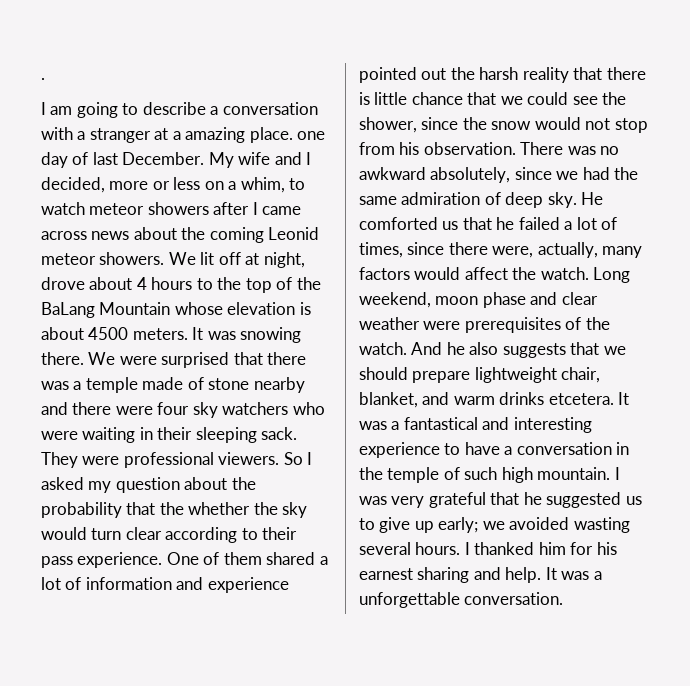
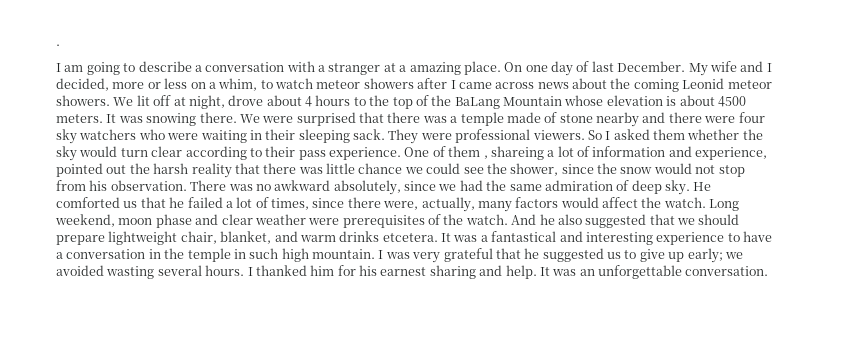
- I am going to describe a conversation with a stranger at a amazing place. one day of last December.
+ I am going to describe a conversation with a stranger at a amazing place. On one day of last December.
- So I asked my question about the probability that the whether the sky would turn clear according to their pass experience.
+ So I asked them whether the sky would turn clear according to their pass experience.
- One of them shared a lot of information and experience pointed out the harsh reality that there is little chance that we could see the shower, since the snow would not stop from his observation.
+ One of them , shareing a lot of information and experience, pointed out the harsh reality that there was little chance we could see the shower, since the snow would not stop from his observation.
- And he also suggests that we should prepare lightweight chair, blanket, and warm drinks etcetera.
+ And he also suggested that we should prepare lightweight chair, blanket, and warm drinks etcetera.
- It was a fantastical and interesting experience to have a conversation in the temple of such high mountain.
+ It was a fantastical and interesting experience to have a conversation in the temple in such high mountain.
- It was a unforgettable conversation.
+ It was an unforgettable conversation.

